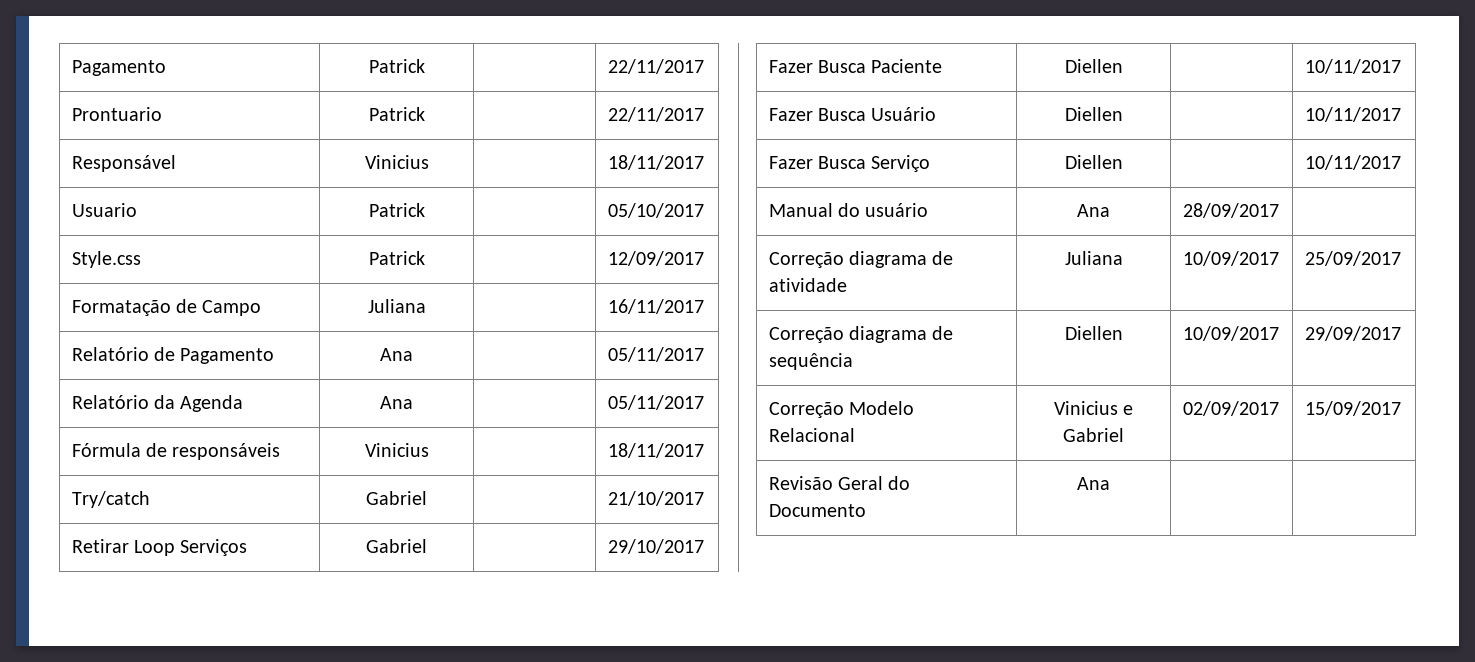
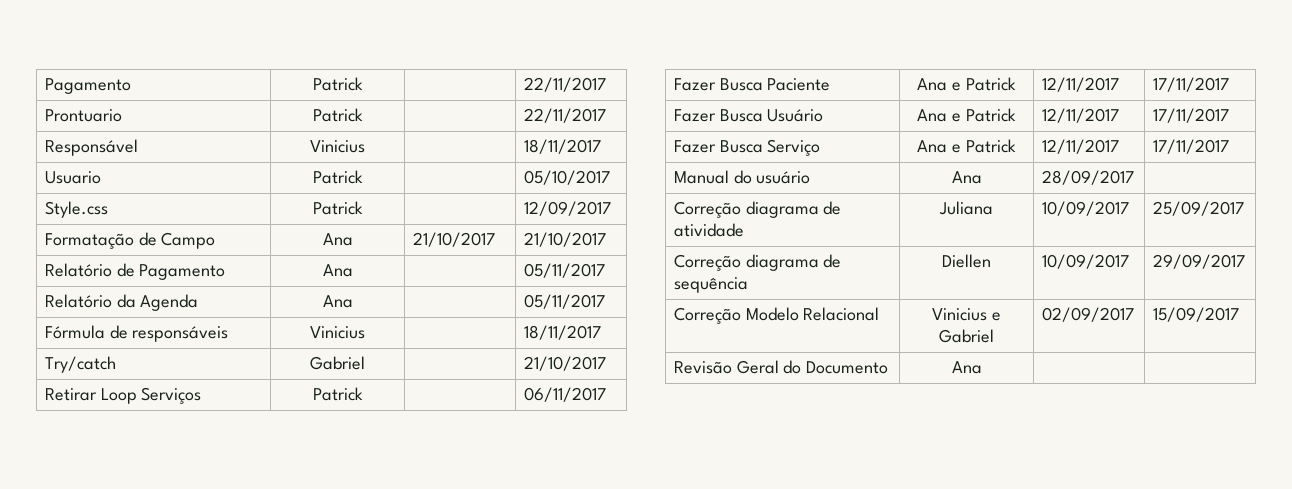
- Formatação de Campo | Juliana | | 16/11/2017
+ Formatação de Campo | Ana | 21/10/2017 | 21/10/2017
- Retirar Loop Serviços | Gabriel | | 29/10/2017
+ Retirar Loop Serviços | Patrick | | 06/11/2017
- Fazer Busca Paciente | Diellen | | 10/11/2017
- Fazer Busca Usuário | Diellen | | 10/11/2017
- Fazer Busca Serviço | Diellen | | 10/11/2017
+ Fazer Busca Paciente | Ana e Patrick | 12/11/2017 | 17/11/2017
+ Fazer Busca Usuário | Ana e Patrick | 12/11/2017 | 17/11/2017
+ Fazer Busca Serviço | Ana e Patrick | 12/11/2017 | 17/11/2017

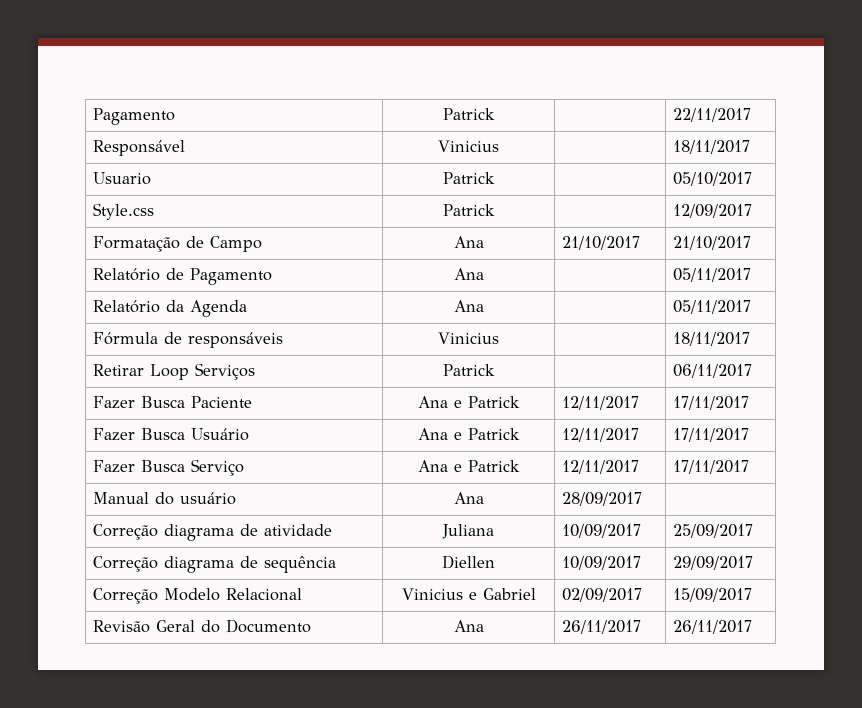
- Prontuario | Patrick | | 22/11/2017
- Try/catch | Gabriel | | 21/10/2017
- Revisão Geral do Documento | Ana | |
+ Revisão Geral do Documento | Ana | 26/11/2017 | 26/11/2017

